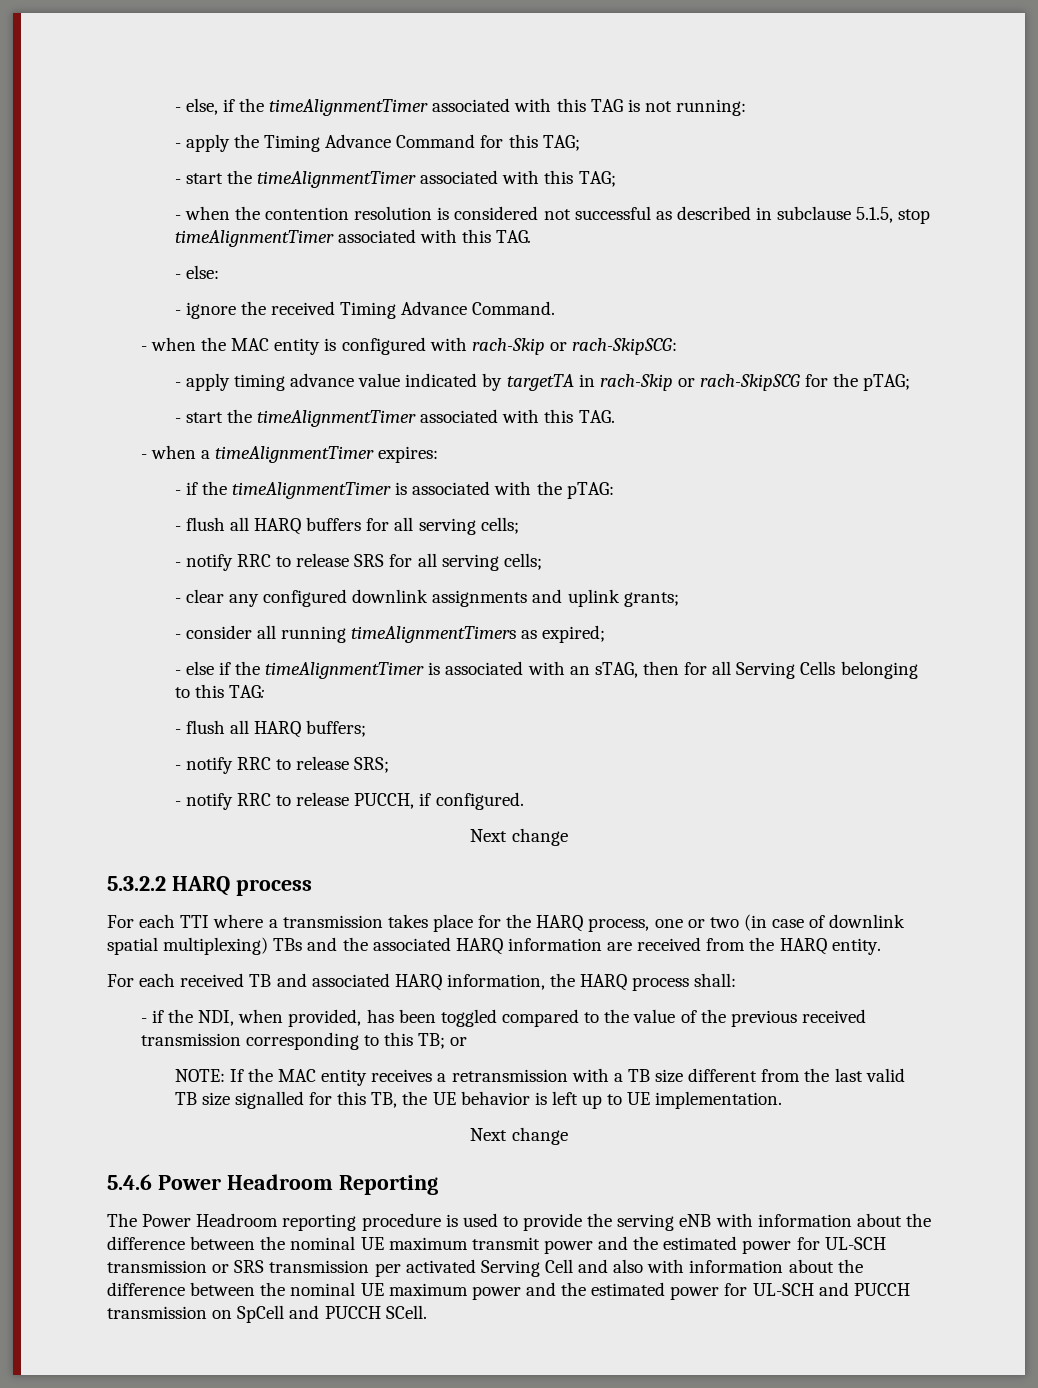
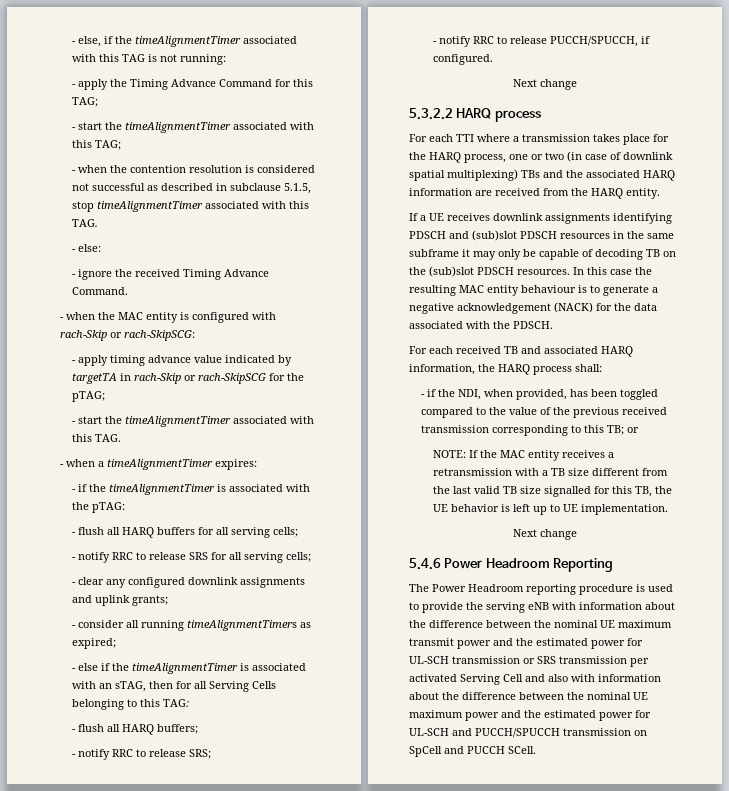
- - notify RRC to release PUCCH, if configured.
+ - notify RRC to release PUCCH/SPUCCH, if configured.
+ If a UE receives downlink assignments identifying PDSCH and (sub)slot PDSCH resources in the same subframe it may only be capable of decoding TB on the (sub)slot PDSCH resources. In this case the resulting MAC entity behaviour is to generate a negative acknowledgement (NACK) for the data associated with the PDSCH.
- The Power Headroom reporting procedure is used to provide the serving eNB with information about the difference between the nominal UE maximum transmit power and the estimated power for UL-SCH transmission or SRS transmission per activated Serving Cell and also with information about the difference between the nominal UE maximum power and the estimated power for UL-SCH and PUCCH transmission on SpCell and PUCCH SCell.
+ The Power Headroom reporting procedure is used to provide the serving eNB with information about the difference between the nominal UE maximum transmit power and the estimated power for UL-SCH transmission or SRS transmission per activated Serving Cell and also with information about the difference between the nominal UE maximum power and the estimated power for UL-SCH and PUCCH/SPUCCH transmission on SpCell and PUCCH SCell.

